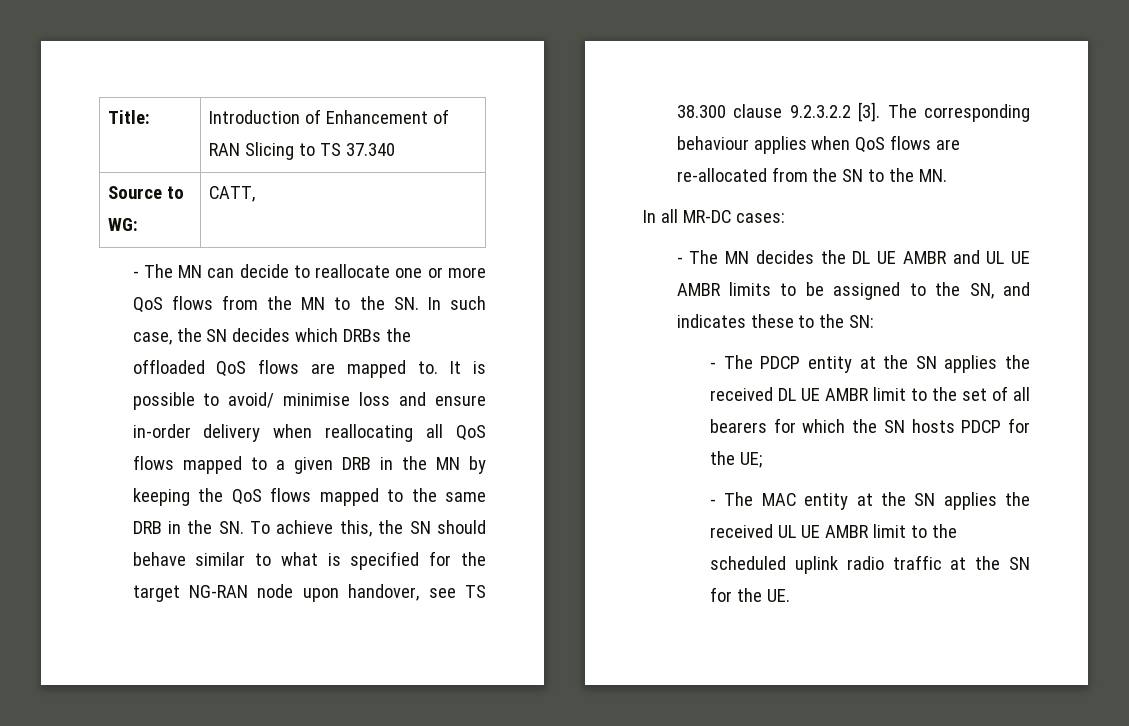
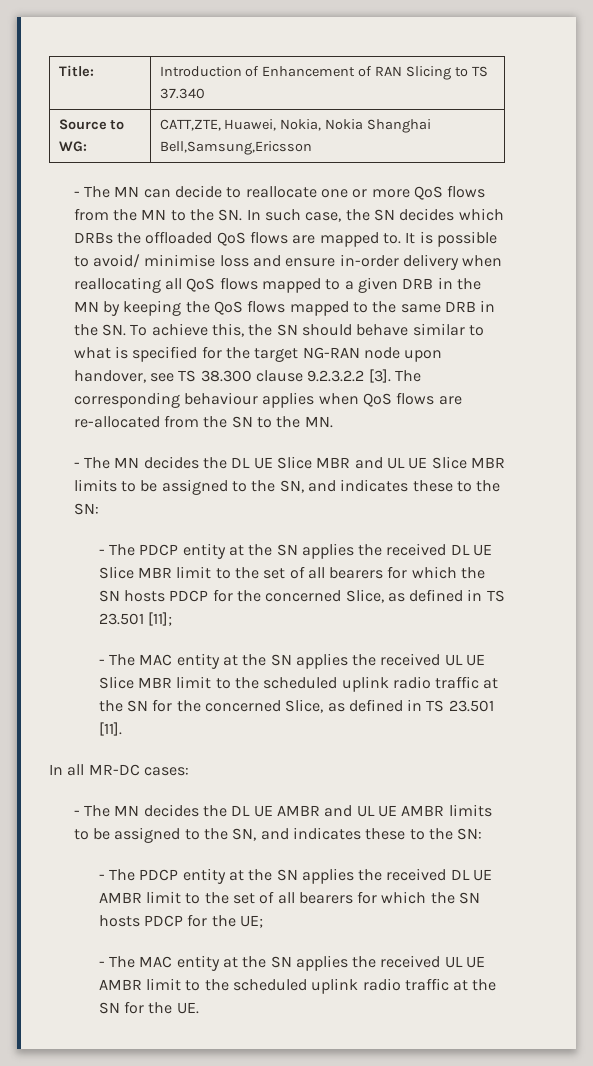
- Source to WG: | CATT,
+ Source to WG: | CATT,ZTE, Huawei, Nokia, Nokia Shanghai Bell,Samsung,Ericsson
+ - The MN decides the DL UE Slice MBR and UL UE Slice MBR limits to be assigned to the SN, and indicates these to the SN:
+ - The PDCP entity at the SN applies the received DL UE Slice MBR limit to the set of all bearers for which the SN hosts PDCP for the concerned Slice, as defined in TS 23.501 [11];
+ - The MAC entity at the SN applies the received UL UE Slice MBR limit to the scheduled uplink radio traffic at the SN for the concerned Slice, as defined in TS 23.501 [11].

